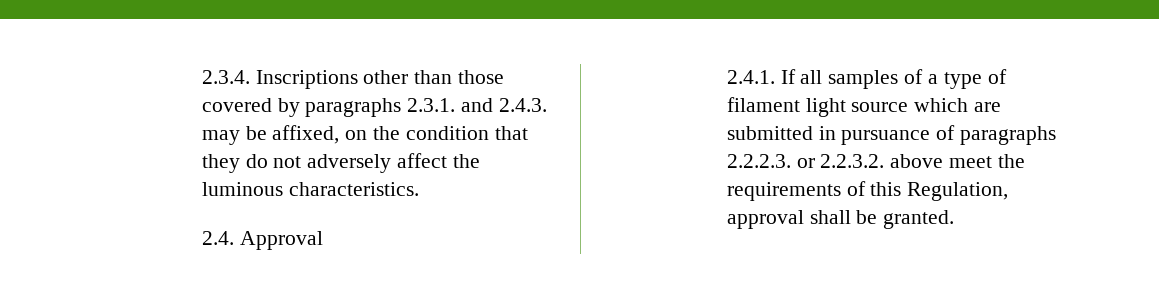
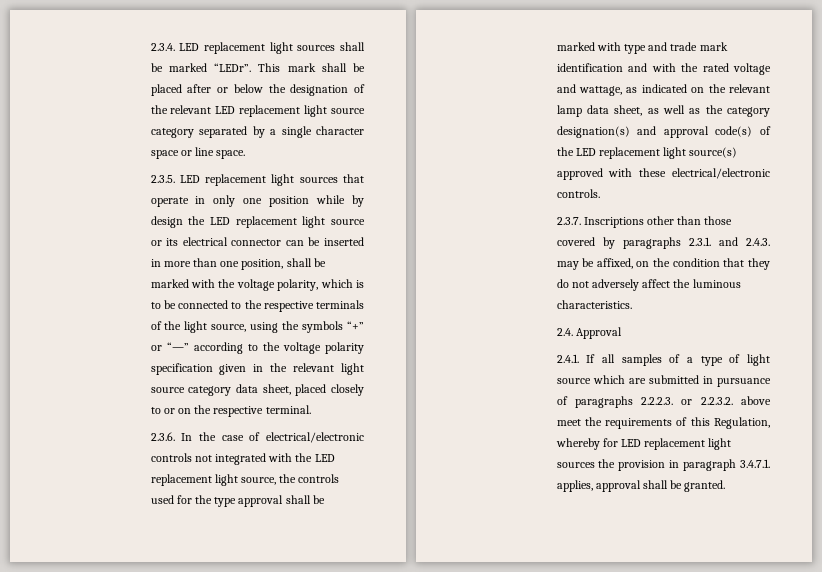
- 2.3.4. Inscriptions other than those covered by paragraphs 2.3.1. and 2.4.3. may be affixed, on the condition that they do not adversely affect the luminous characteristics.
+ 2.3.4. LED replacement light sources shall be marked “LEDr”. This mark shall be placed after or below the designation of the relevant LED replacement light source category separated by a single character space or line space.
+ 2.3.5. LED replacement light sources that operate in only one position while by design the LED replacement light source or its electrical connector can be inserted in more than one position, shall be marked with the voltage polarity, which is to be connected to the respective terminals of the light source, using the symbols “+” or “―” according to the voltage polarity specification given in the relevant light source category data sheet, placed closely to or on the respective terminal.
+ 2.3.6. In the case of electrical/electronic controls not integrated with the LED replacement light source, the controls used for the type approval shall be marked with type and trade mark identification and with the rated voltage and wattage, as indicated on the relevant lamp data sheet, as well as the category designation(s) and approval code(s) of the LED replacement light source(s) approved with these electrical/electronic controls.
+ 2.3.7. Inscriptions other than those covered by paragraphs 2.3.1. and 2.4.3. may be affixed, on the condition that they do not adversely affect the luminous characteristics.
- 2.4.1. If all samples of a type of filament light source which are submitted in pursuance of paragraphs 2.2.2.3. or 2.2.3.2. above meet the requirements of this Regulation, approval shall be granted.
+ 2.4.1. If all samples of a type of light source which are submitted in pursuance of paragraphs 2.2.2.3. or 2.2.3.2. above meet the requirements of this Regulation, whereby for LED replacement light sources the provision in paragraph 3.4.7.1. applies, approval shall be granted.

